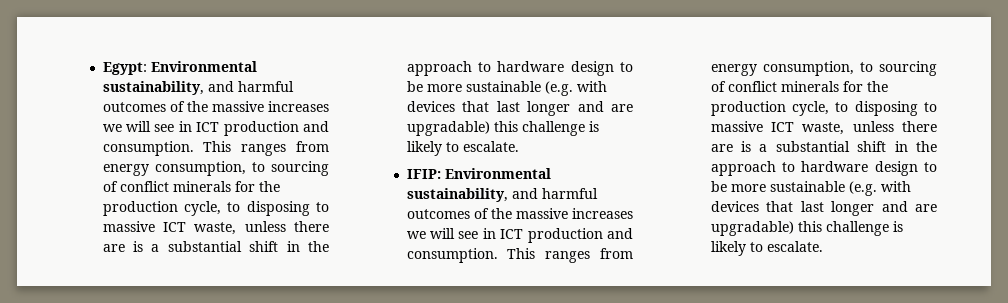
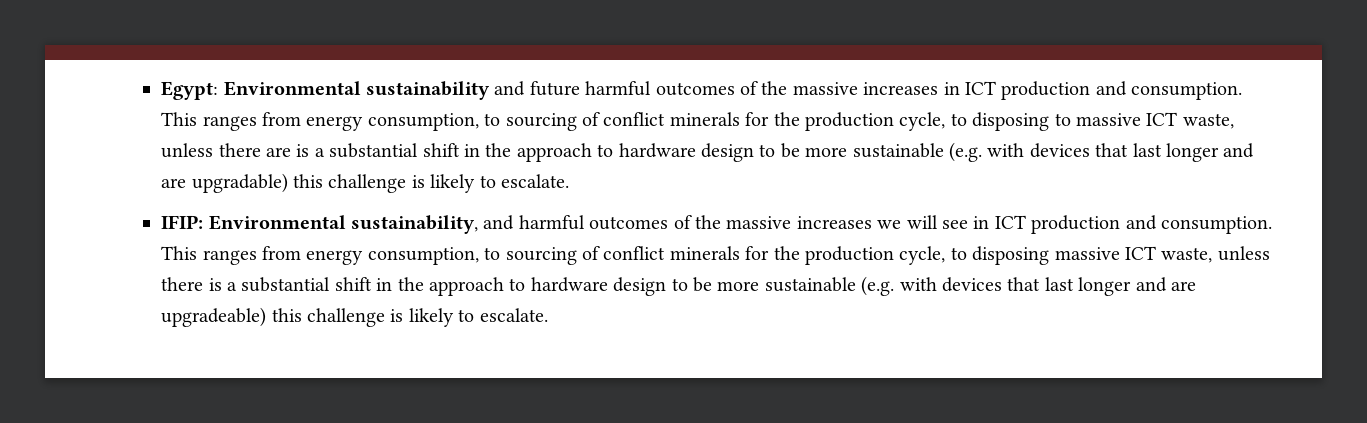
- Egypt: Environmental sustainability, and harmful outcomes of the massive increases we will see in ICT production and consumption.
+ Egypt: Environmental sustainability and future harmful outcomes of the massive increases in ICT production and consumption.
- IFIP: Environmental sustainability, and harmful outcomes of the massive increases we will see in ICT production and consumption. This ranges from energy consumption, to sourcing of conflict minerals for the production cycle, to disposing to massive ICT waste, unless there are is a substantial shift in the approach to hardware design to be more sustainable (e.g. with devices that last longer and are upgradable) this challenge is likely to escalate.
+ IFIP: Environmental sustainability, and harmful outcomes of the massive increases we will see in ICT production and consumption. This ranges from energy consumption, to sourcing of conflict minerals for the production cycle, to disposing massive ICT waste, unless there is a substantial shift in the approach to hardware design to be more sustainable (e.g. with devices that last longer and are upgradeable) this challenge is likely to escalate.

